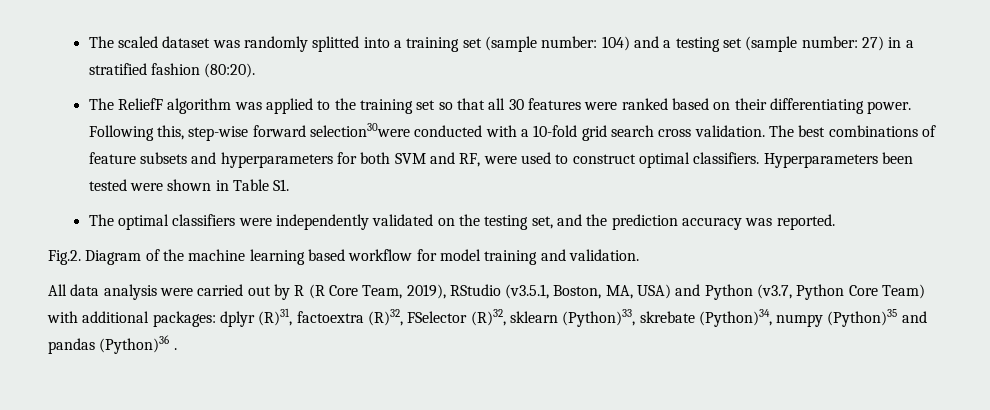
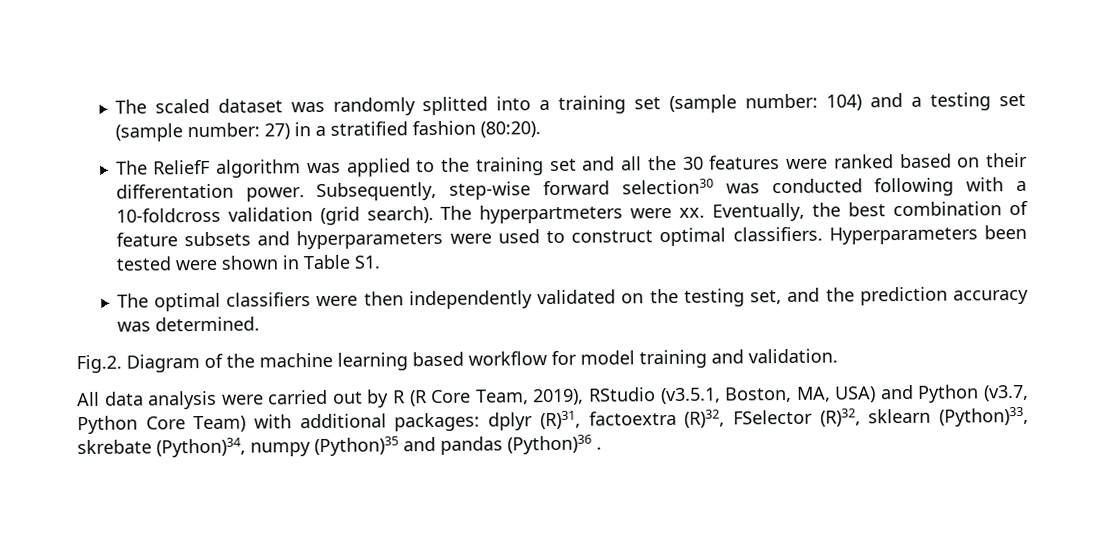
- The ReliefF algorithm was applied to the training set so that all 30 features were ranked based on their differentiating power. Following this, step-wise forward selection30were conducted with a 10-fold grid search cross validation. The best combinations of feature subsets and hyperparameters for both SVM and RF, were used to construct optimal classifiers.
+ The ReliefF algorithm was applied to the training set and all the 30 features were ranked based on their differentation power. Subsequently, step-wise forward selection30 was conducted following with a 10-foldcross validation (grid search). The hyperpartmeters were xx. Eventually, the best combination of feature subsets and hyperparameters were used to construct optimal classifiers.
- The optimal classifiers were independently validated on the testing set, and the prediction accuracy was reported.
+ The optimal classifiers were then independently validated on the testing set, and the prediction accuracy was determined.

